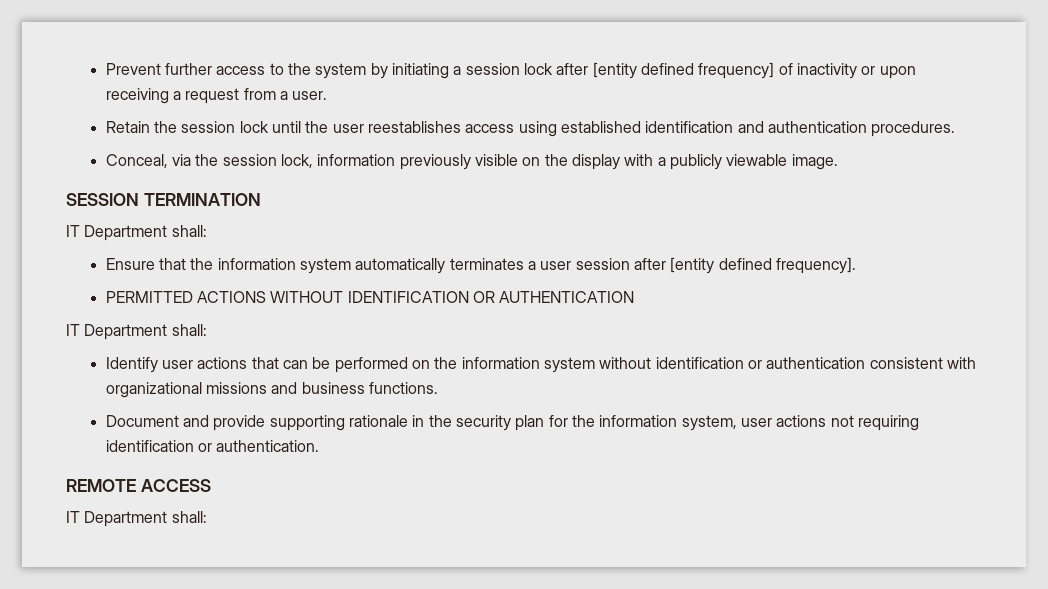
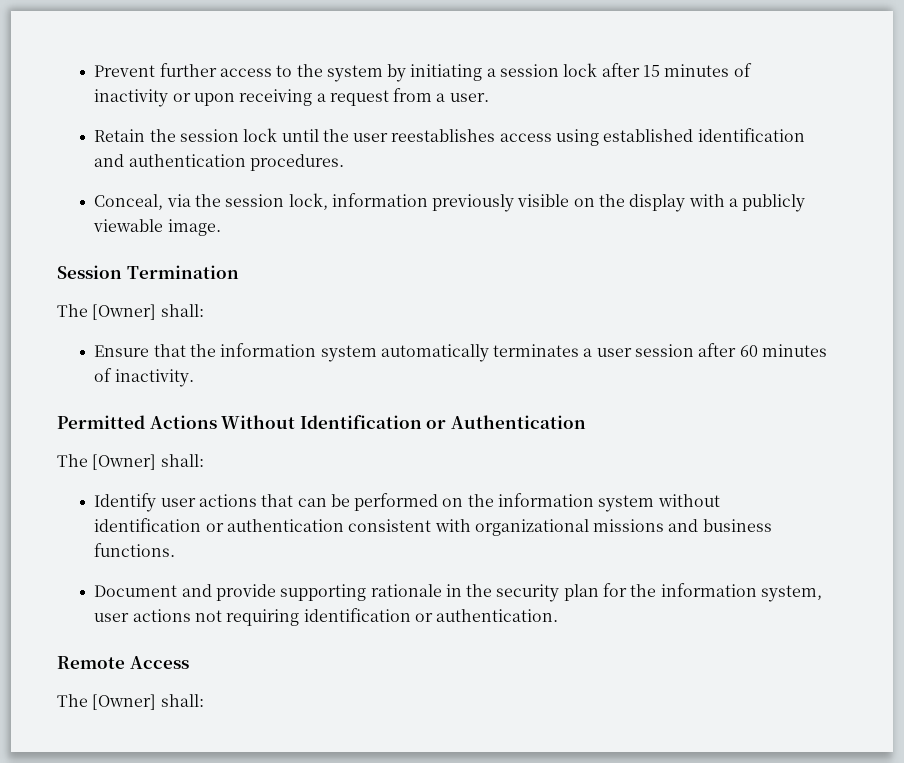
- Prevent further access to the system by initiating a session lock after [entity defined frequency] of inactivity or upon receiving a request from a user.
+ Prevent further access to the system by initiating a session lock after 15 minutes of inactivity or upon receiving a request from a user.
- SESSION TERMINATION
- IT Department shall:
+ Session Termination
+ The [Owner] shall:
- Ensure that the information system automatically terminates a user session after [entity defined frequency].
- PERMITTED ACTIONS WITHOUT IDENTIFICATION OR AUTHENTICATION
- IT Department shall:
+ Ensure that the information system automatically terminates a user session after 60 minutes of inactivity.
+ Permitted Actions Without Identification or Authentication
+ The [Owner] shall:
- REMOTE ACCESS
- IT Department shall:
+ Remote Access
+ The [Owner] shall:

